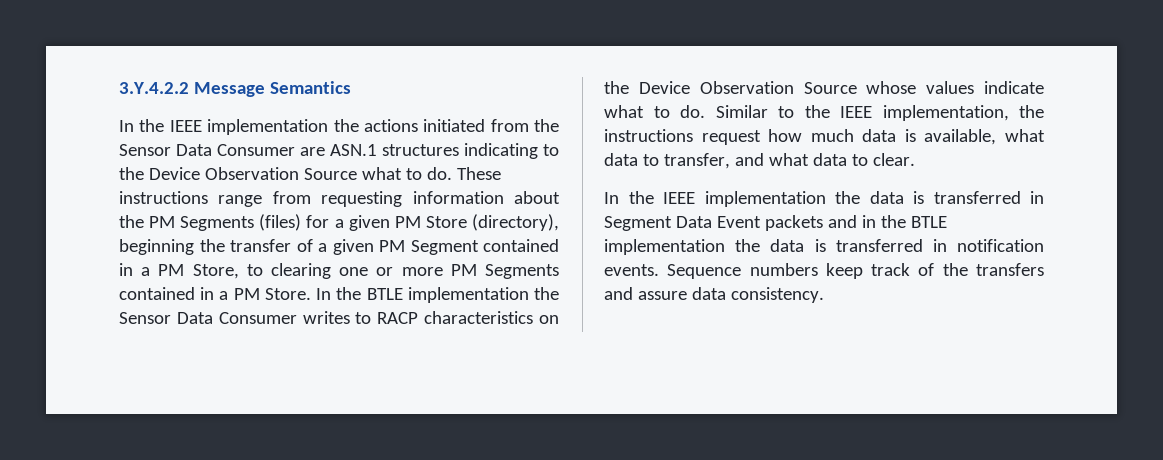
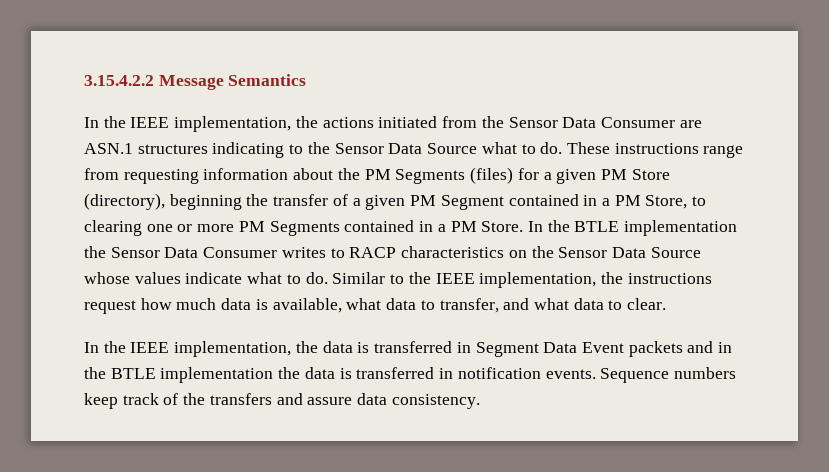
- 3.Y.4.2.2 Message Semantics
+ 3.15.4.2.2 Message Semantics
- In the IEEE implementation the actions initiated from the Sensor Data Consumer are ASN.1 structures indicating to the Device Observation Source what to do.
+ In the IEEE implementation, the actions initiated from the Sensor Data Consumer are ASN.1 structures indicating to the Sensor Data Source what to do.
- In the BTLE implementation the Sensor Data Consumer writes to RACP characteristics on the Device Observation Source whose values indicate what to do.
+ In the BTLE implementation the Sensor Data Consumer writes to RACP characteristics on the Sensor Data Source whose values indicate what to do.
- In the IEEE implementation the data is transferred in Segment Data Event packets and in the BTLE implementation the data is transferred in notification events.
+ In the IEEE implementation, the data is transferred in Segment Data Event packets and in the BTLE implementation the data is transferred in notification events.

